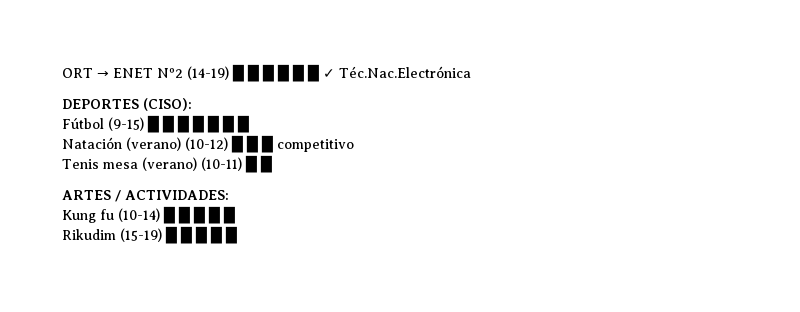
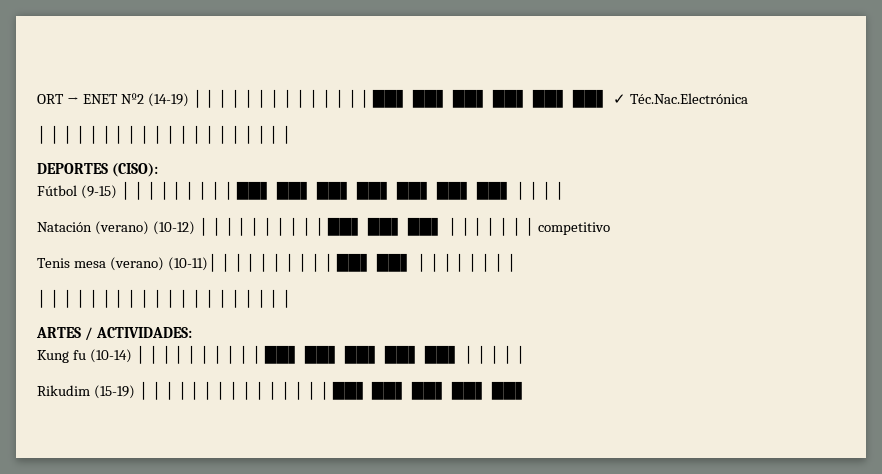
- ORT → ENET Nº2 (14-19) █ █ █ █ █ █ ✓ Téc.Nac.Electrónica
+ ORT → ENET Nº2 (14-19) │ │ │ │ │ │ │ │ │ │ │ │ │ │ ██▌ ██▌ ██▌ ██▌ ██▌ ██▌ ✓ Téc.Nac.Electrónica
+ │ │ │ │ │ │ │ │ │ │ │ │ │ │ │ │ │ │ │ │
  DEPORTES (CISO):
- Fútbol (9-15) █ █ █ █ █ █ █
- Natación (verano) (10-12) █ █ █ competitivo
- Tenis mesa (verano) (10-11) █ █
+ Fútbol (9-15) │ │ │ │ │ │ │ │ │ ██▌ ██▌ ██▌ ██▌ ██▌ ██▌ ██▌ │ │ │ │
+ Natación (verano) (10-12) │ │ │ │ │ │ │ │ │ │ ██▌ ██▌ ██▌ │ │ │ │ │ │ │ competitivo
+ Tenis mesa (verano) (10-11)│ │ │ │ │ │ │ │ │ │ ██▌ ██▌ │ │ │ │ │ │ │ │
+ │ │ │ │ │ │ │ │ │ │ │ │ │ │ │ │ │ │ │ │
- Kung fu (10-14) █ █ █ █ █
- Rikudim (15-19) █ █ █ █ █
+ Kung fu (10-14) │ │ │ │ │ │ │ │ │ │ ██▌ ██▌ ██▌ ██▌ ██▌ │ │ │ │ │
+ Rikudim (15-19) │ │ │ │ │ │ │ │ │ │ │ │ │ │ │ ██▌ ██▌ ██▌ ██▌ ██▌

